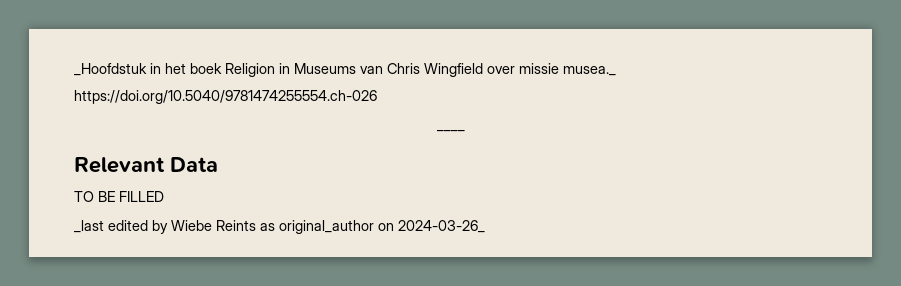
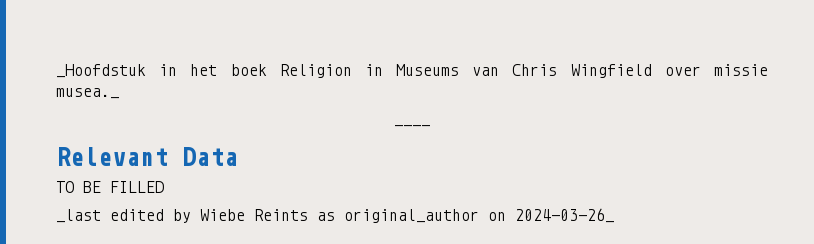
- https://doi.org/10.5040/9781474255554.ch-026

